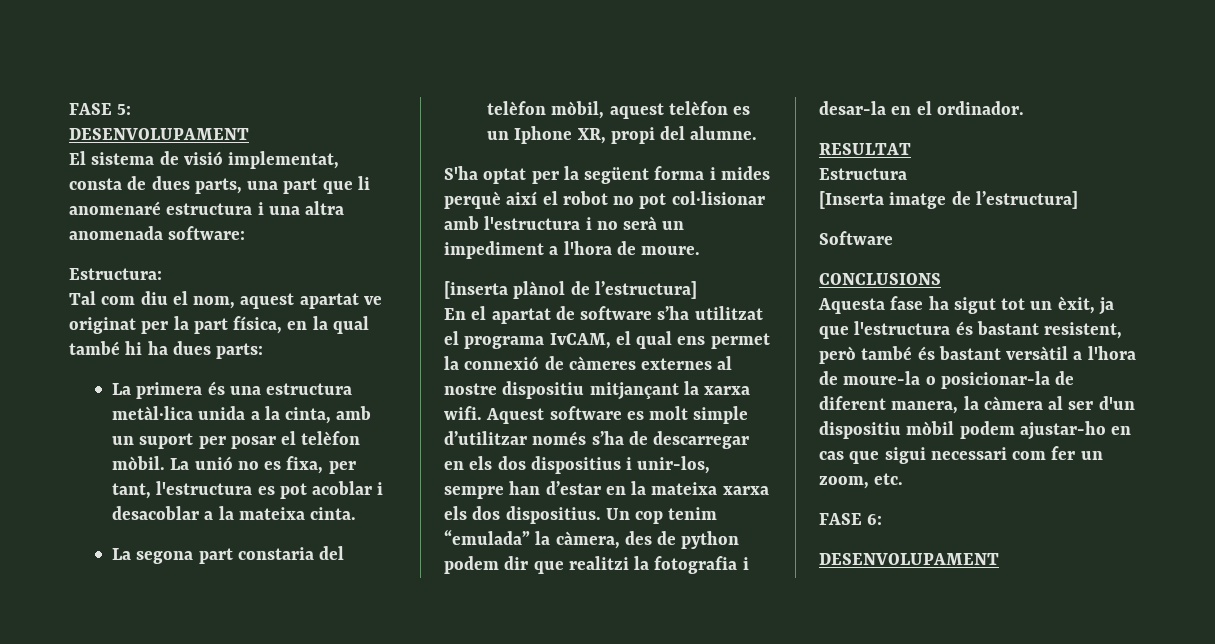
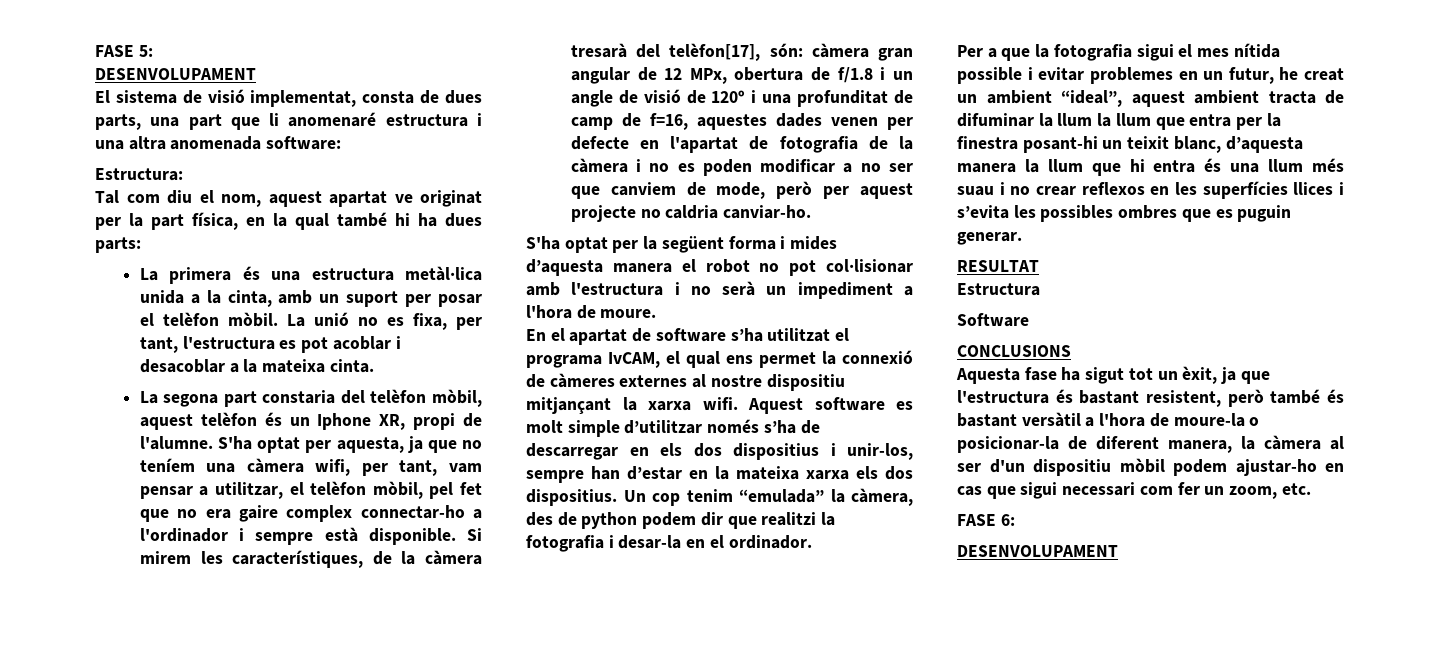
- La segona part constaria del telèfon mòbil, aquest telèfon es un Iphone XR, propi del alumne.
+ La segona part constaria del telèfon mòbil, aquest telèfon és un Iphone XR, propi de l'alumne. S'ha optat per aquesta, ja que no teníem una càmera wifi, per tant, vam pensar a utilitzar, el telèfon mòbil, pel fet que no era gaire complex connectar-ho a l'ordinador i sempre està disponible. Si mirem les característiques, de la càmera tresarà del telèfon[17], són: càmera gran angular de 12 MPx, obertura de f/1.8 i un angle de visió de 120º i una profunditat de camp de f=16, aquestes dades venen per defecte en l'apartat de fotografia de la càmera i no es poden modificar a no ser que canviem de mode, però per aquest projecte no caldria canviar-ho.
- S'ha optat per la següent forma i mides perquè així el robot no pot col·lisionar amb l'estructura i no serà un impediment a l'hora de moure.
+ S'ha optat per la següent forma i mides d’aquesta manera el robot no pot col·lisionar amb l'estructura i no serà un impediment a l'hora de moure.
- [inserta plànol de l’estructura]
+ Per a que la fotografia sigui el mes nítida possible i evitar problemes en un futur, he creat un ambient “ideal”, aquest ambient tracta de difuminar la llum la llum que entra per la finestra posant-hi un teixit blanc, d’aquesta manera la llum que hi entra és una llum més suau i no crear reflexos en les superfícies llices i s’evita les possibles ombres que es puguin generar.
  RESULTAT
  Estructura
- [Inserta imatge de l’estructura]

